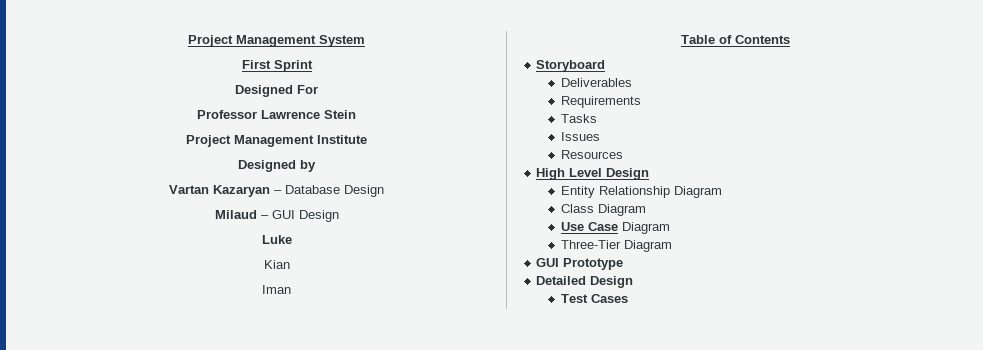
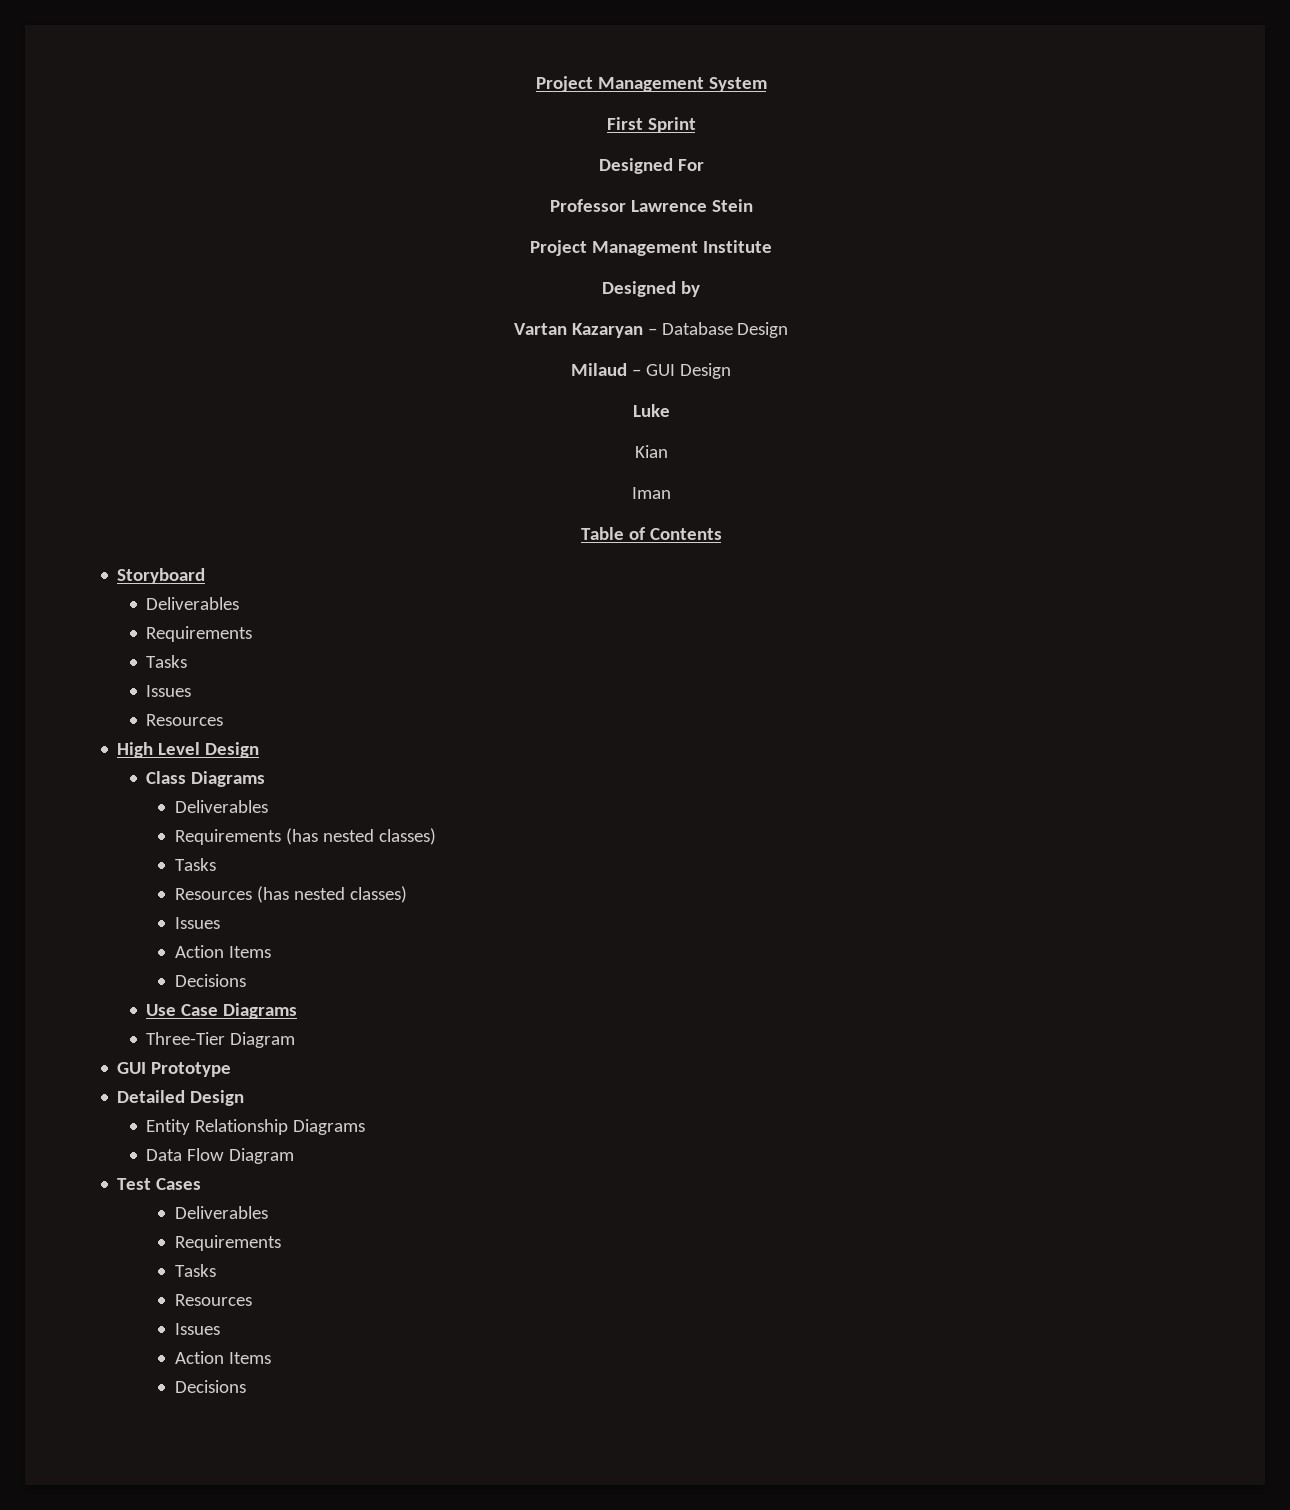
- Entity Relationship Diagram
- Class Diagram
+ Class Diagrams
+ Deliverables
+ Requirements (has nested classes)
+ Tasks
+ Resources (has nested classes)
+ Issues
+ Action Items
+ Decisions
- Use Case Diagram
+ Use Case Diagrams
+ Entity Relationship Diagrams
+ Data Flow Diagram
  Test Cases
+ Deliverables
+ Requirements
+ Tasks
+ Resources
+ Issues
+ Action Items
+ Decisions

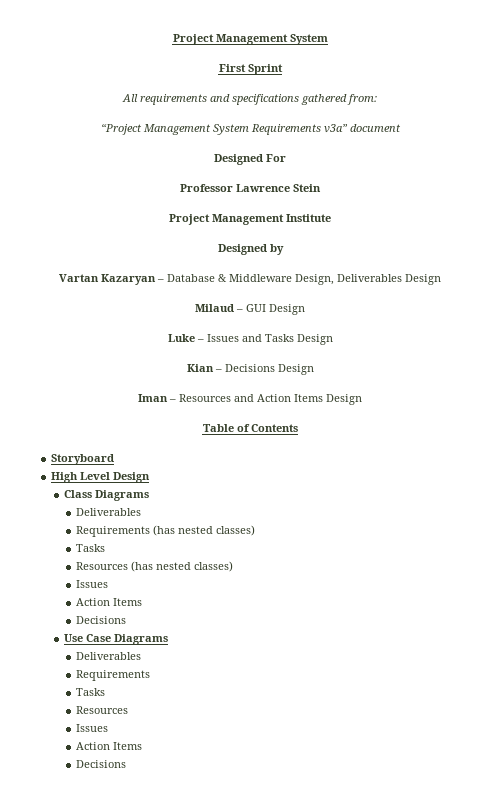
+ All requirements and specifications gathered from:
+ “Project Management System Requirements v3a” document
- Vartan Kazaryan – Database Design
+ Vartan Kazaryan – Database & Middleware Design, Deliverables Design
- Luke
- Kian
- Iman
+ Luke – Issues and Tasks Design
+ Kian – Decisions Design
+ Iman – Resources and Action Items Design
  Storyboard
- Deliverables
- Requirements
- Tasks
- Issues
- Resources
- Three-Tier Diagram
- GUI Prototype
- Detailed Design
- Entity Relationship Diagrams
- Data Flow Diagram
- Test Cases

